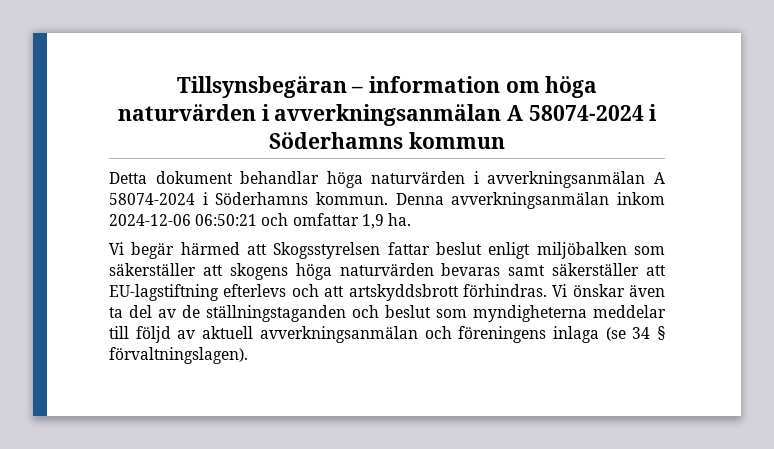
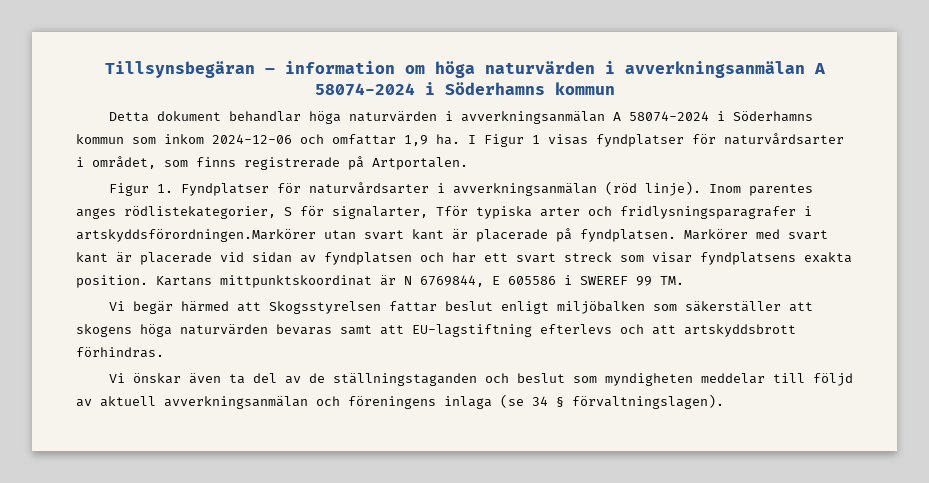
- Detta dokument behandlar höga naturvärden i avverkningsanmälan A 58074-2024 i Söderhamns kommun. Denna avverkningsanmälan inkom 2024-12-06 06:50:21 och omfattar 1,9 ha.
+ Detta dokument behandlar höga naturvärden i avverkningsanmälan A 58074-2024 i Söderhamns kommun som inkom 2024-12-06 och omfattar 1,9 ha. I Figur 1 visas fyndplatser för naturvårdsarter i området, som finns registrerade på Artportalen.
+ Figur 1. Fyndplatser för naturvårdsarter i avverkningsanmälan (röd linje). Inom parentes anges rödlistekategorier, S för signalarter, Tför typiska arter och fridlysningsparagrafer i artskyddsförordningen.Markörer utan svart kant är placerade på fyndplatsen. Markörer med svart kant är placerade vid sidan av fyndplatsen och har ett svart streck som visar fyndplatsens exakta position. Kartans mittpunktskoordinat är N 6769844, E 605586 i SWEREF 99 TM.
- Vi begär härmed att Skogsstyrelsen fattar beslut enligt miljöbalken som säkerställer att skogens höga naturvärden bevaras samt säkerställer att EU-lagstiftning efterlevs och att artskyddsbrott förhindras. Vi önskar även ta del av de ställningstaganden och beslut som myndigheterna meddelar till följd av aktuell avverkningsanmälan och föreningens inlaga (se 34 § förvaltningslagen).
+ Vi begär härmed att Skogsstyrelsen fattar beslut enligt miljöbalken som säkerställer att skogens höga naturvärden bevaras samt att EU-lagstiftning efterlevs och att artskyddsbrott förhindras.
+ Vi önskar även ta del av de ställningstaganden och beslut som myndigheten meddelar till följd av aktuell avverkningsanmälan och föreningens inlaga (se 34 § förvaltningslagen).

